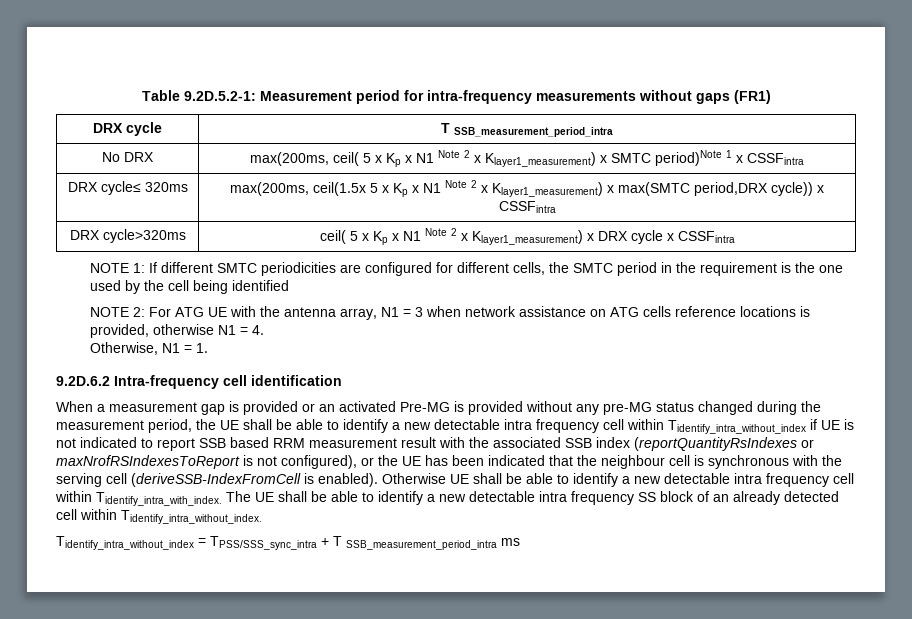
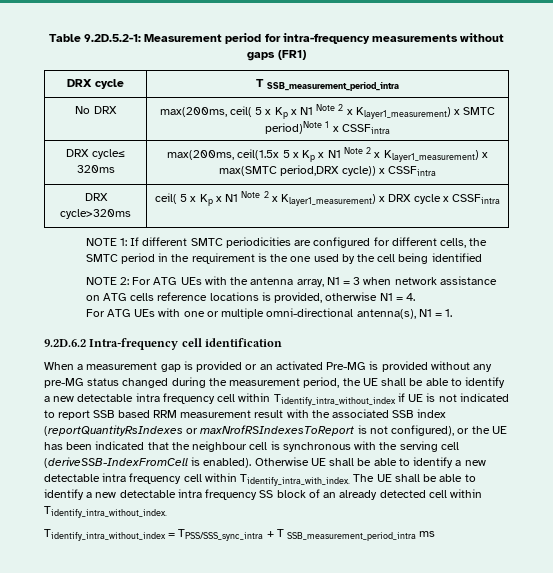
- NOTE 2: For ATG UE with the antenna array, N1 = 3 when network assistance on ATG cells reference locations is provided, otherwise N1 = 4.
+ NOTE 2: For ATG UEs with the antenna array, N1 = 3 when network assistance on ATG cells reference locations is provided, otherwise N1 = 4.
- Otherwise, N1 = 1.
+ For ATG UEs with one or multiple omni-directional antenna(s), N1 = 1.

